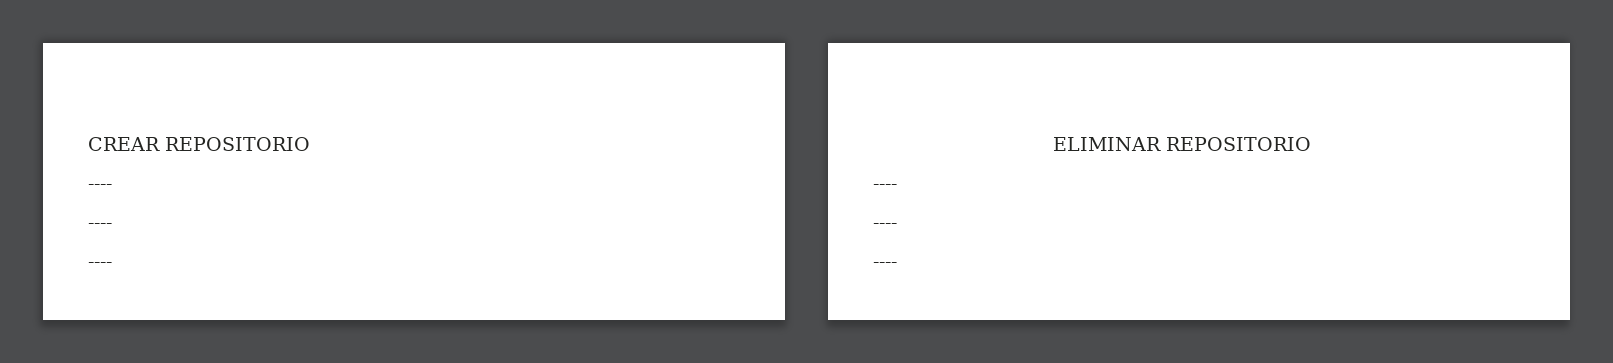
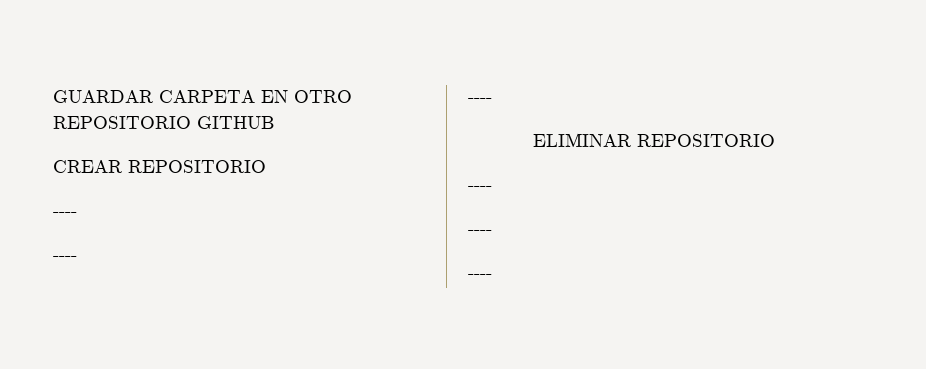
+ GUARDAR CARPETA EN OTRO REPOSITORIO GITHUB

